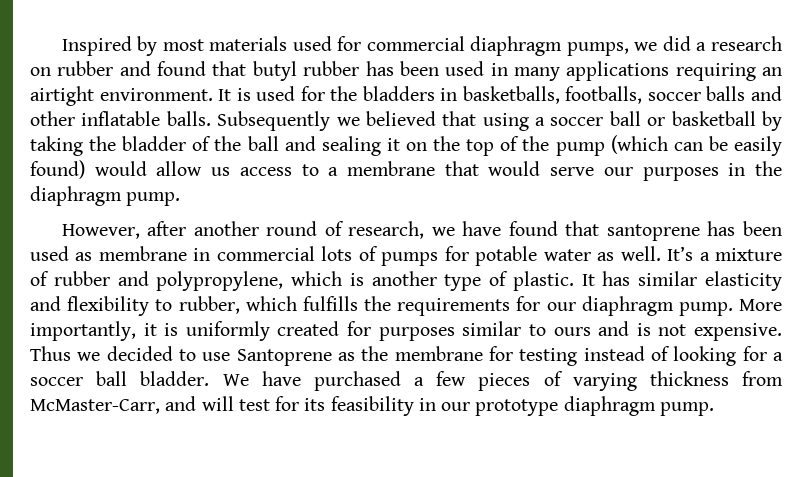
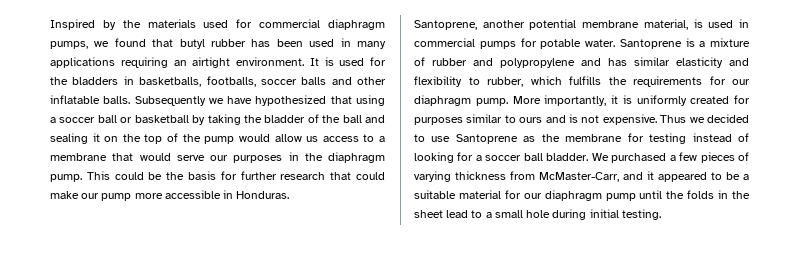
- Inspired by most materials used for commercial diaphragm pumps, we did a research on rubber and found that butyl rubber has been used in many applications requiring an airtight environment.
+ Inspired by the materials used for commercial diaphragm pumps, we found that butyl rubber has been used in many applications requiring an airtight environment.
- Subsequently we believed that using a soccer ball or basketball by taking the bladder of the ball and sealing it on the top of the pump (which can be easily found) would allow us access to a membrane that would serve our purposes in the diaphragm pump.
- However, after another round of research, we have found that santoprene has been used as membrane in commercial lots of pumps for potable water as well. It’s a mixture of rubber and polypropylene, which is another type of plastic. It has similar elasticity and flexibility to rubber, which fulfills the requirements for our diaphragm pump.
+ Subsequently we have hypothesized that using a soccer ball or basketball by taking the bladder of the ball and sealing it on the top of the pump would allow us access to a membrane that would serve our purposes in the diaphragm pump. This could be the basis for further research that could make our pump more accessible in Honduras.
+ Santoprene, another potential membrane material, is used in commercial pumps for potable water. Santoprene is a mixture of rubber and polypropylene and has similar elasticity and flexibility to rubber, which fulfills the requirements for our diaphragm pump.
- We have purchased a few pieces of varying thickness from McMaster-Carr, and will test for its feasibility in our prototype diaphragm pump.
+ We purchased a few pieces of varying thickness from McMaster-Carr, and it appeared to be a suitable material for our diaphragm pump until the folds in the sheet lead to a small hole during initial testing.

